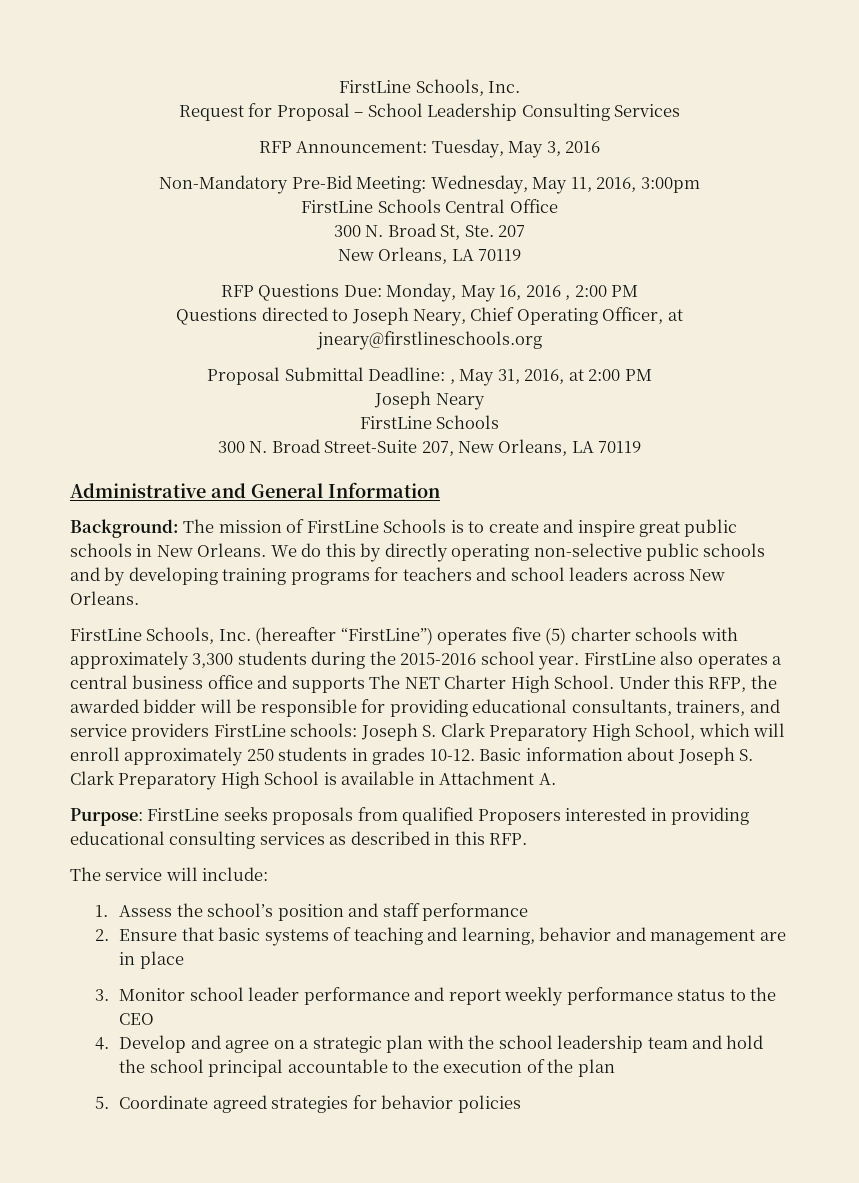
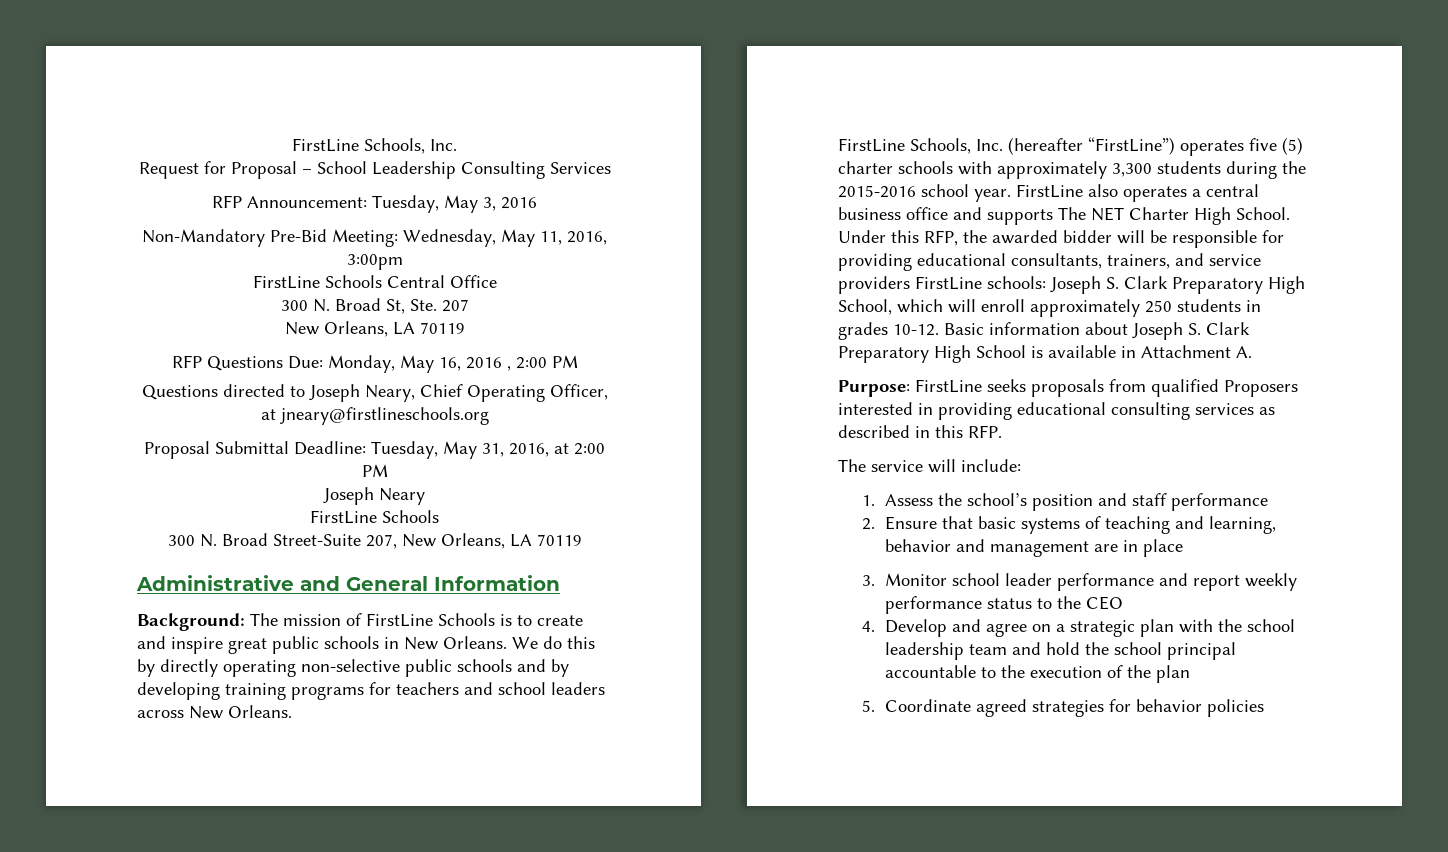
- Proposal Submittal Deadline: , May 31, 2016, at 2:00 PM
+ Proposal Submittal Deadline: Tuesday, May 31, 2016, at 2:00 PM

